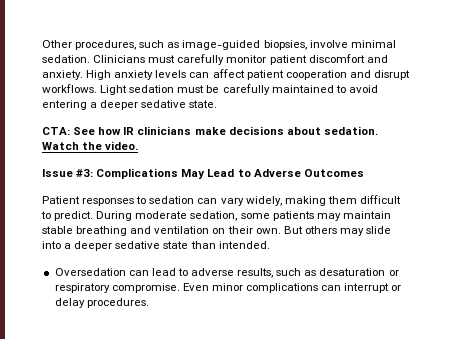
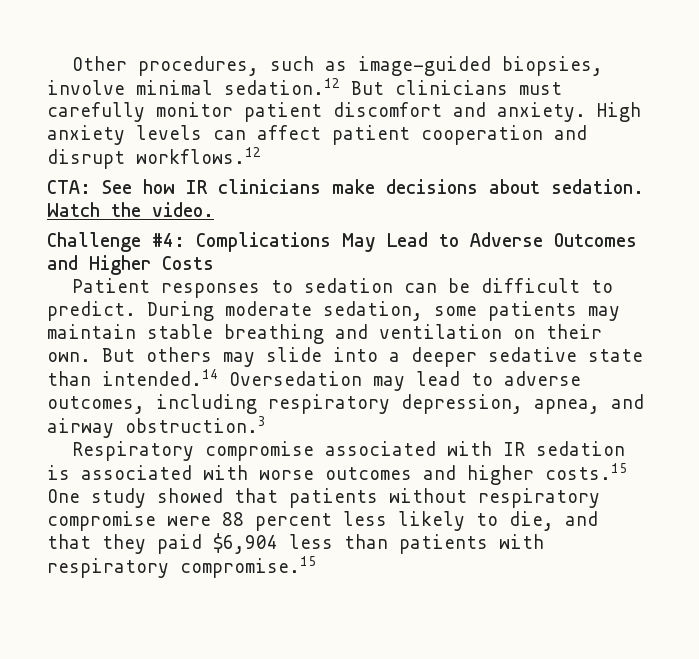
- Other procedures, such as image-guided biopsies, involve minimal sedation. Clinicians must carefully monitor patient discomfort and anxiety.
+ Other procedures, such as image-guided biopsies, involve minimal sedation.12 But clinicians must carefully monitor patient discomfort and anxiety.
- High anxiety levels can affect patient cooperation and disrupt workflows. Light sedation must be carefully maintained to avoid entering a deeper sedative state.
+ High anxiety levels can affect patient cooperation and disrupt workflows.12
- Issue #3: Complications May Lead to Adverse Outcomes
+ Challenge #4: Complications May Lead to Adverse Outcomes and Higher Costs
- Patient responses to sedation can vary widely, making them difficult to predict.
+ Patient responses to sedation can be difficult to predict.
- But others may slide into a deeper sedative state than intended.
- Oversedation can lead to adverse results, such as desaturation or respiratory compromise. Even minor complications can interrupt or delay procedures.
+ But others may slide into a deeper sedative state than intended.14 Oversedation may lead to adverse outcomes, including respiratory depression, apnea, and airway obstruction.3
+ Respiratory compromise associated with IR sedation is associated with worse outcomes and higher costs.15 One study showed that patients without respiratory compromise were 88 percent less likely to die, and that they paid $6,904 less than patients with respiratory compromise.15

